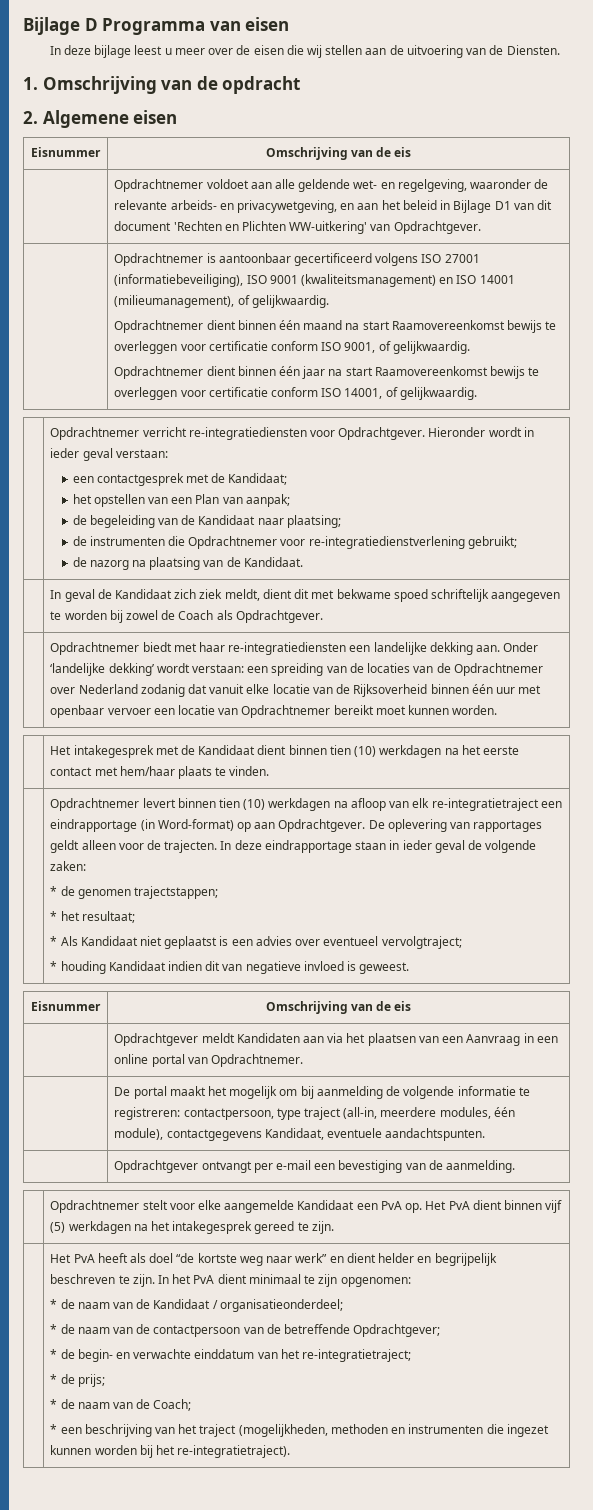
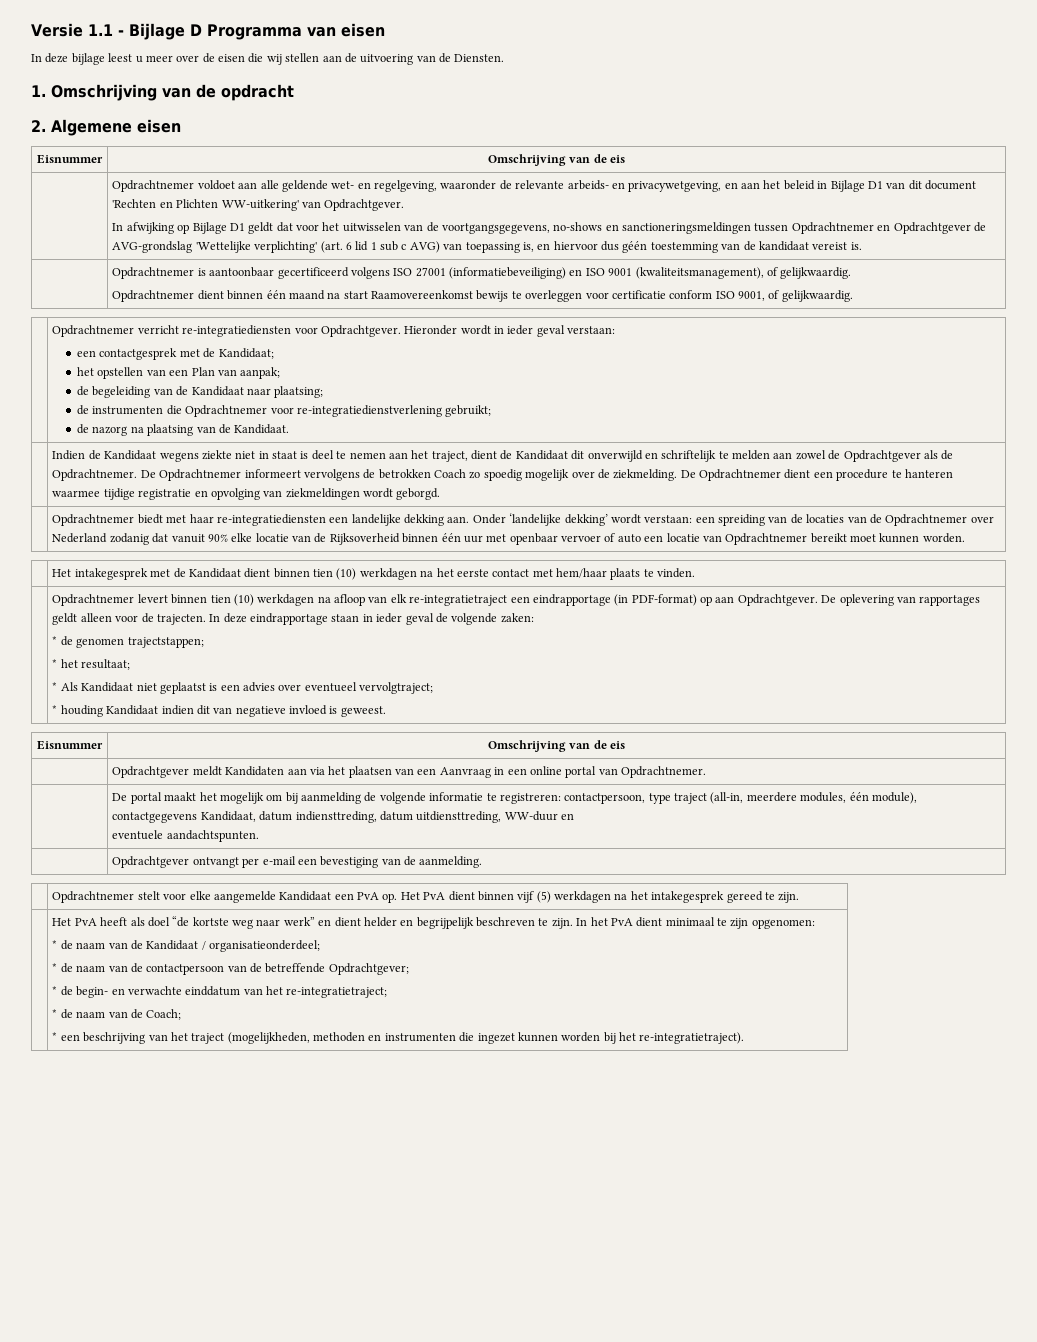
- Bijlage D Programma van eisen
+ Versie 1.1 - Bijlage D Programma van eisen
+ In afwijking op Bijlage D1 geldt dat voor het uitwisselen van de voortgangsgegevens, no-shows en sanctioneringsmeldingen tussen Opdrachtnemer en Opdrachtgever de AVG-grondslag 'Wettelijke verplichting' (art. 6 lid 1 sub c AVG) van toepassing is, en hiervoor dus géén toestemming van de kandidaat vereist is.
- Opdrachtnemer is aantoonbaar gecertificeerd volgens ISO 27001 (informatiebeveiliging), ISO 9001 (kwaliteitsmanagement) en ISO 14001 (milieumanagement), of gelijkwaardig.
+ Opdrachtnemer is aantoonbaar gecertificeerd volgens ISO 27001 (informatiebeveiliging) en ISO 9001 (kwaliteitsmanagement), of gelijkwaardig.
- Opdrachtnemer dient binnen één jaar na start Raamovereenkomst bewijs te overleggen voor certificatie conform ISO 14001, of gelijkwaardig.
- In geval de Kandidaat zich ziek meldt, dient dit met bekwame spoed schriftelijk aangegeven te worden bij zowel de Coach als Opdrachtgever.
+ Indien de Kandidaat wegens ziekte niet in staat is deel te nemen aan het traject, dient de Kandidaat dit onverwijld en schriftelijk te melden aan zowel de Opdrachtgever als de Opdrachtnemer. De Opdrachtnemer informeert vervolgens de betrokken Coach zo spoedig mogelijk over de ziekmelding. De Opdrachtnemer dient een procedure te hanteren waarmee tijdige registratie en opvolging van ziekmeldingen wordt geborgd.
- Onder ‘landelijke dekking’ wordt verstaan: een spreiding van de locaties van de Opdrachtnemer over Nederland zodanig dat vanuit elke locatie van de Rijksoverheid binnen één uur met openbaar vervoer een locatie van Opdrachtnemer bereikt moet kunnen worden.
+ Onder ‘landelijke dekking’ wordt verstaan: een spreiding van de locaties van de Opdrachtnemer over Nederland zodanig dat vanuit 90% elke locatie van de Rijksoverheid binnen één uur met openbaar vervoer of auto een locatie van Opdrachtnemer bereikt moet kunnen worden.
- Opdrachtnemer levert binnen tien (10) werkdagen na afloop van elk re-integratietraject een eindrapportage (in Word-format) op aan Opdrachtgever.
+ Opdrachtnemer levert binnen tien (10) werkdagen na afloop van elk re-integratietraject een eindrapportage (in PDF-format) op aan Opdrachtgever.
- | De portal maakt het mogelijk om bij aanmelding de volgende informatie te registreren: contactpersoon, type traject (all-in, meerdere modules, één module), contactgegevens Kandidaat, eventuele aandachtspunten.
+ | De portal maakt het mogelijk om bij aanmelding de volgende informatie te registreren: contactpersoon, type traject (all-in, meerdere modules, één module), contactgegevens Kandidaat, datum indiensttreding, datum uitdiensttreding, WW-duur en
+ eventuele aandachtspunten.
- * de prijs;

